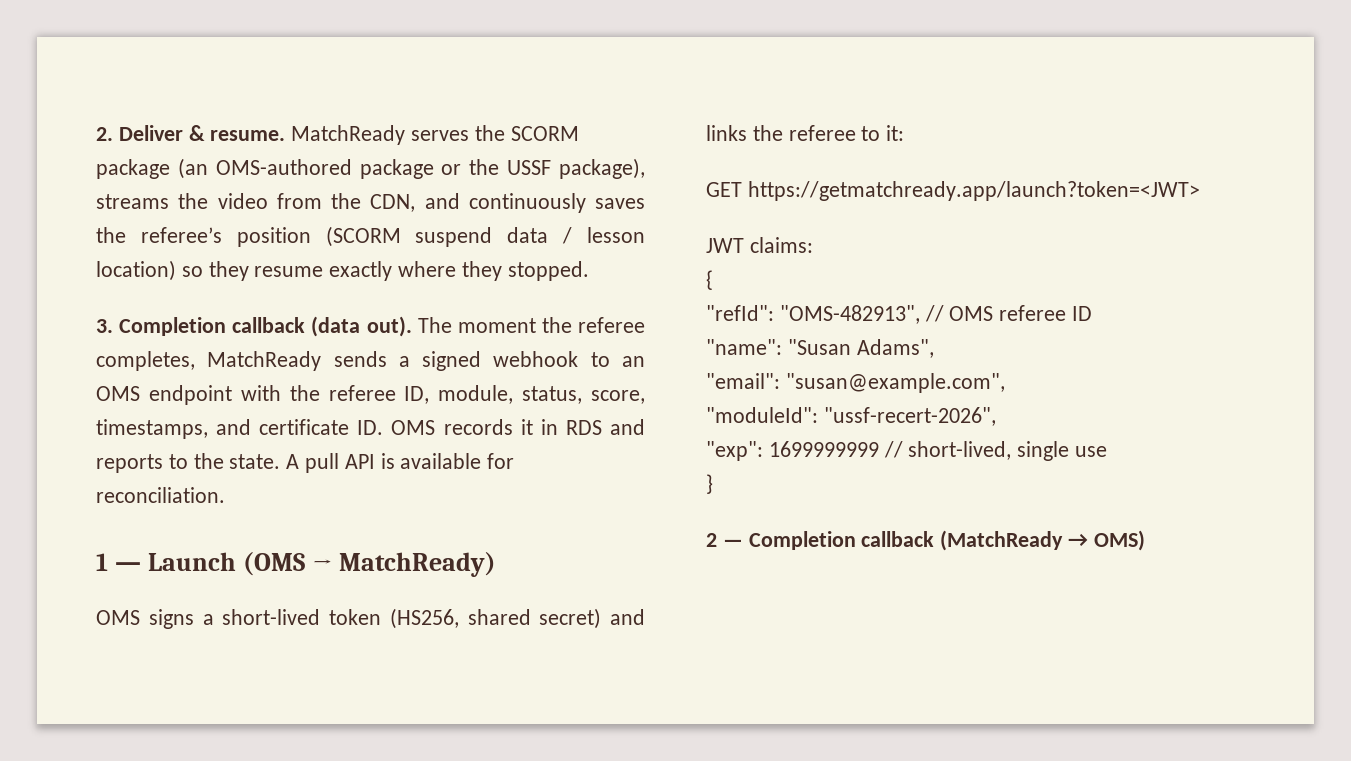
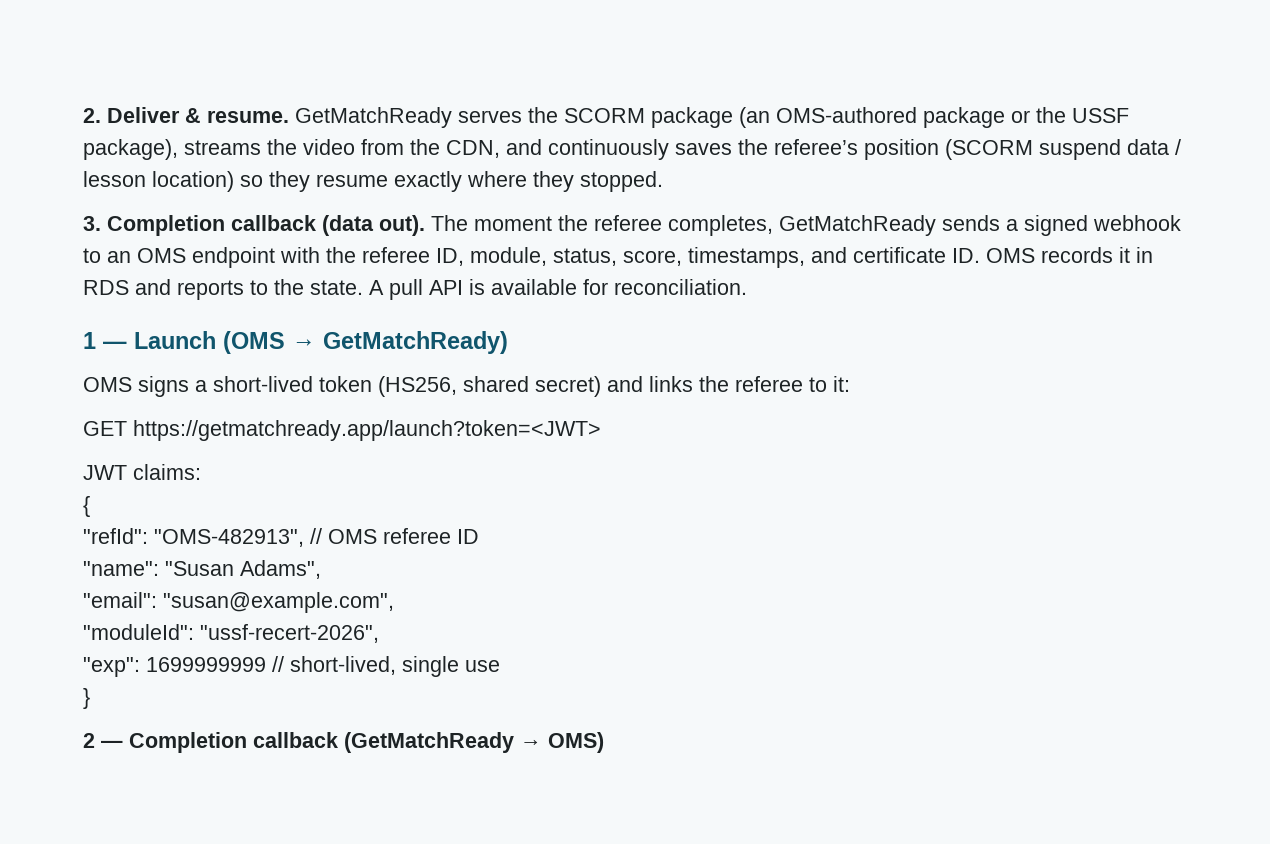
- MatchReady serves the SCORM package (an OMS-authored package or the USSF package), streams the video from the CDN, and continuously saves the referee’s position (SCORM suspend data / lesson location) so they resume exactly where they stopped.
+ GetMatchReady serves the SCORM package (an OMS-authored package or the USSF package), streams the video from the CDN, and continuously saves the referee’s position (SCORM suspend data / lesson location) so they resume exactly where they stopped.
- The moment the referee completes, MatchReady sends a signed webhook to an OMS endpoint with the referee ID, module, status, score, timestamps, and certificate ID. OMS records it in RDS and reports to the state.
+ The moment the referee completes, GetMatchReady sends a signed webhook to an OMS endpoint with the referee ID, module, status, score, timestamps, and certificate ID. OMS records it in RDS and reports to the state.
- 1 — Launch (OMS → MatchReady)
+ 1 — Launch (OMS → GetMatchReady)
- 2 — Completion callback (MatchReady → OMS)
+ 2 — Completion callback (GetMatchReady → OMS)

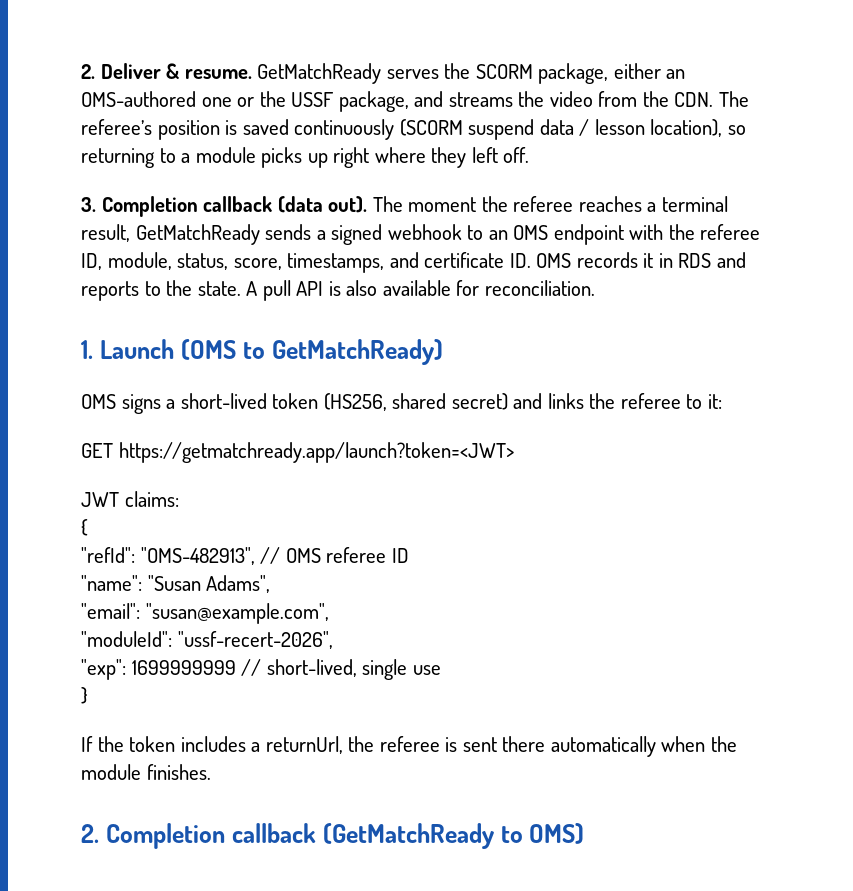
- GetMatchReady serves the SCORM package (an OMS-authored package or the USSF package), streams the video from the CDN, and continuously saves the referee’s position (SCORM suspend data / lesson location) so they resume exactly where they stopped.
+ GetMatchReady serves the SCORM package, either an OMS-authored one or the USSF package, and streams the video from the CDN. The referee’s position is saved continuously (SCORM suspend data / lesson location), so returning to a module picks up right where they left off.
- The moment the referee completes, GetMatchReady sends a signed webhook to an OMS endpoint with the referee ID, module, status, score, timestamps, and certificate ID. OMS records it in RDS and reports to the state.
+ The moment the referee reaches a terminal result, GetMatchReady sends a signed webhook to an OMS endpoint with the referee ID, module, status, score, timestamps, and certificate ID. OMS records it in RDS and reports to the state.
- A pull API is available for reconciliation.
+ A pull API is also available for reconciliation.
- 1 — Launch (OMS → GetMatchReady)
+ 1. Launch (OMS to GetMatchReady)
- 2 — Completion callback (GetMatchReady → OMS)
+ If the token includes a returnUrl, the referee is sent there automatically when the module finishes.
+ 2. Completion callback (GetMatchReady to OMS)

